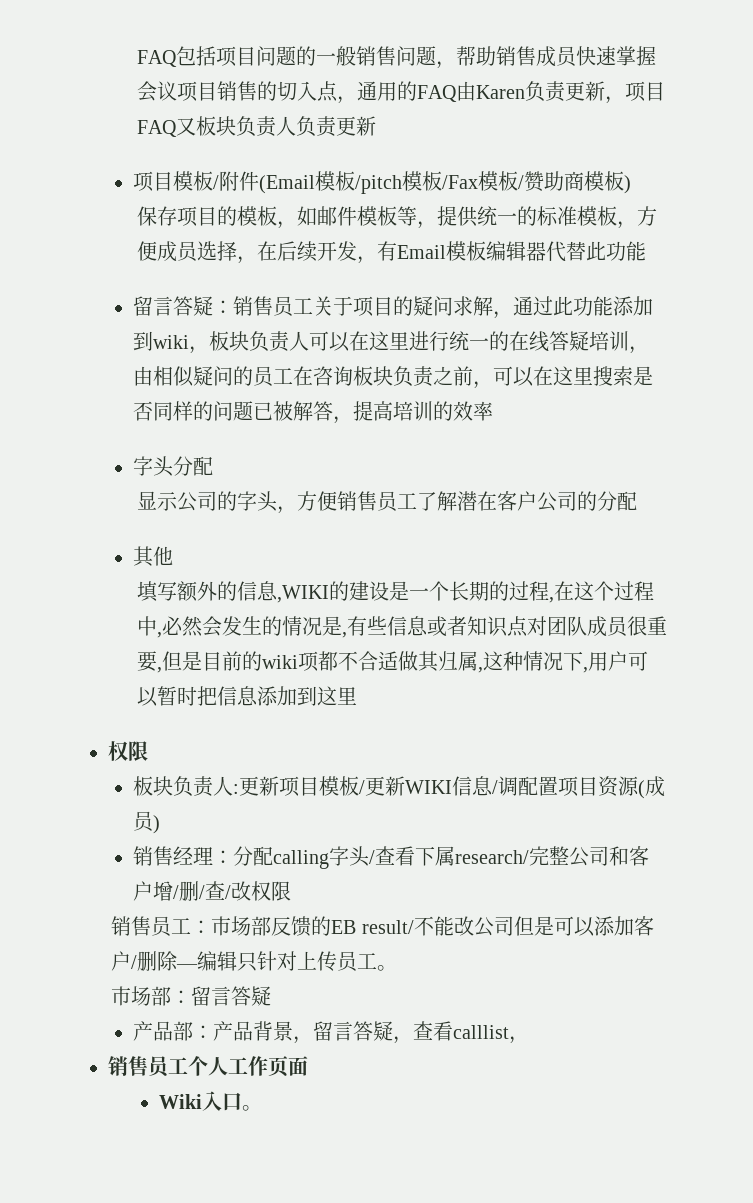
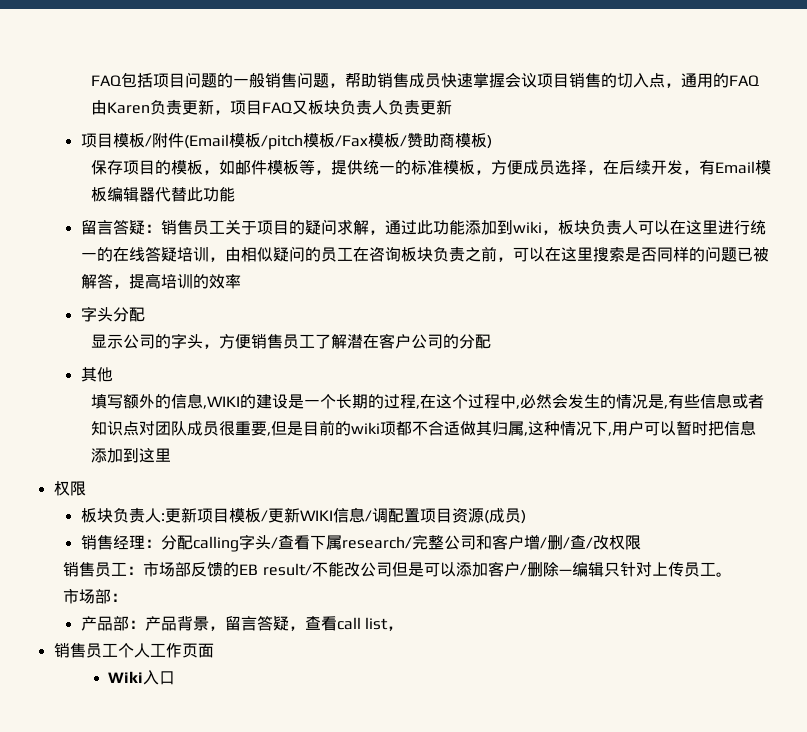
- 市场部：留言答疑
+ 市场部：
- 产品部：产品背景，留言答疑，查看calllist，
+ 产品部：产品背景，留言答疑，查看call list，
- Wiki入口。
+ Wiki入口

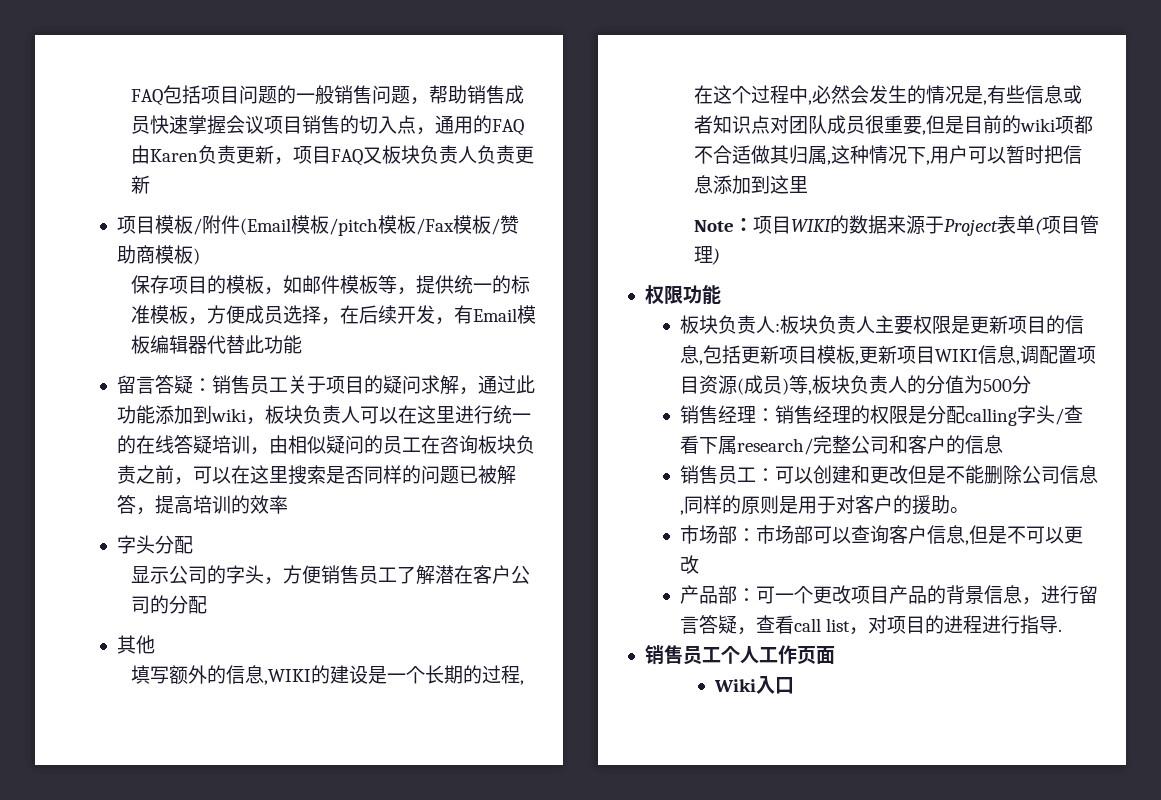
  填写额外的信息,WIKI的建设是一个长期的过程,在这个过程中,必然会发生的情况是,有些信息或者知识点对团队成员很重要,但是目前的wiki项都不合适做其归属,这种情况下,用户可以暂时把信息添加到这里
- 权限
+ Note：项目WIKI的数据来源于Project表单(项目管理)
+ 权限功能
- 板块负责人:更新项目模板/更新WIKI信息/调配置项目资源(成员)
+ 板块负责人:板块负责人主要权限是更新项目的信息,包括更新项目模板,更新项目WIKI信息,调配置项目资源(成员)等,板块负责人的分值为500分
- 销售经理：分配calling字头/查看下属research/完整公司和客户增/删/查/改权限
- 销售员工：市场部反馈的EB result/不能改公司但是可以添加客户/删除—编辑只针对上传员工。
- 市场部：
- 产品部：产品背景，留言答疑，查看call list，
+ 销售经理：销售经理的权限是分配calling字头/查看下属research/完整公司和客户的信息
+ 销售员工：可以创建和更改但是不能删除公司信息,同样的原则是用于对客户的援助。
+ 市场部：市场部可以查询客户信息,但是不可以更改
+ 产品部：可一个更改项目产品的背景信息，进行留言答疑，查看call list，对项目的进程进行指导.

